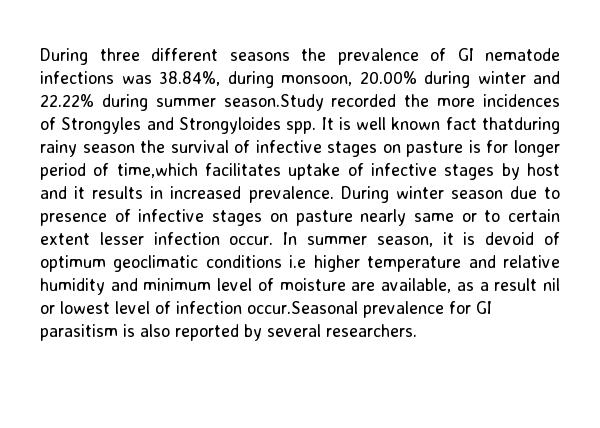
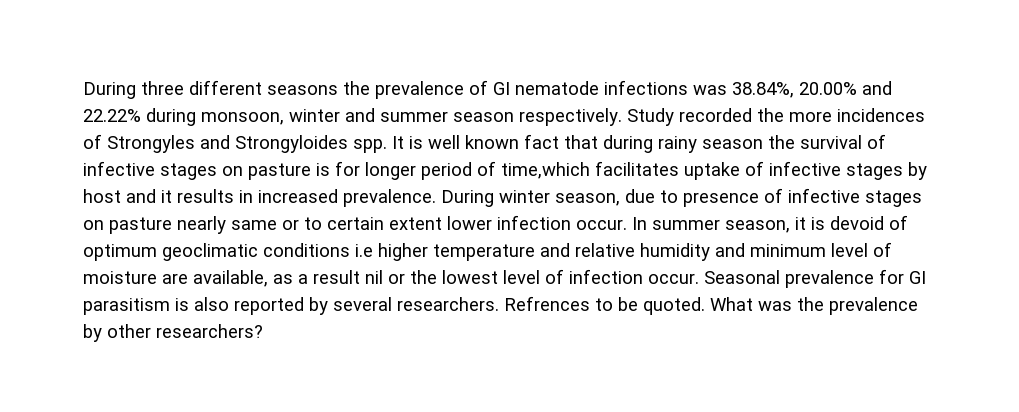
- During three different seasons the prevalence of GI nematode infections was 38.84%, during monsoon, 20.00% during winter and 22.22% during summer season.Study recorded the more incidences of Strongyles and Strongyloides spp.
+ During three different seasons the prevalence of GI nematode infections was 38.84%, 20.00% and 22.22% during monsoon, winter and summer season respectively. Study recorded the more incidences of Strongyles and Strongyloides spp.
- It is well known fact thatduring rainy season the survival of infective stages on pasture is for longer period of time,which facilitates uptake of infective stages by host and it results in increased prevalence.
+ It is well known fact that during rainy season the survival of infective stages on pasture is for longer period of time,which facilitates uptake of infective stages by host and it results in increased prevalence.
- During winter season due to presence of infective stages on pasture nearly same or to certain extent lesser infection occur.
+ During winter season, due to presence of infective stages on pasture nearly same or to certain extent lower infection occur.
- In summer season, it is devoid of optimum geoclimatic conditions i.e higher temperature and relative humidity and minimum level of moisture are available, as a result nil or lowest level of infection occur.Seasonal prevalence for GI parasitism is also reported by several researchers.
+ In summer season, it is devoid of optimum geoclimatic conditions i.e higher temperature and relative humidity and minimum level of moisture are available, as a result nil or the lowest level of infection occur. Seasonal prevalence for GI parasitism is also reported by several researchers.
+ Refrences to be quoted. What was the prevalence by other researchers?

